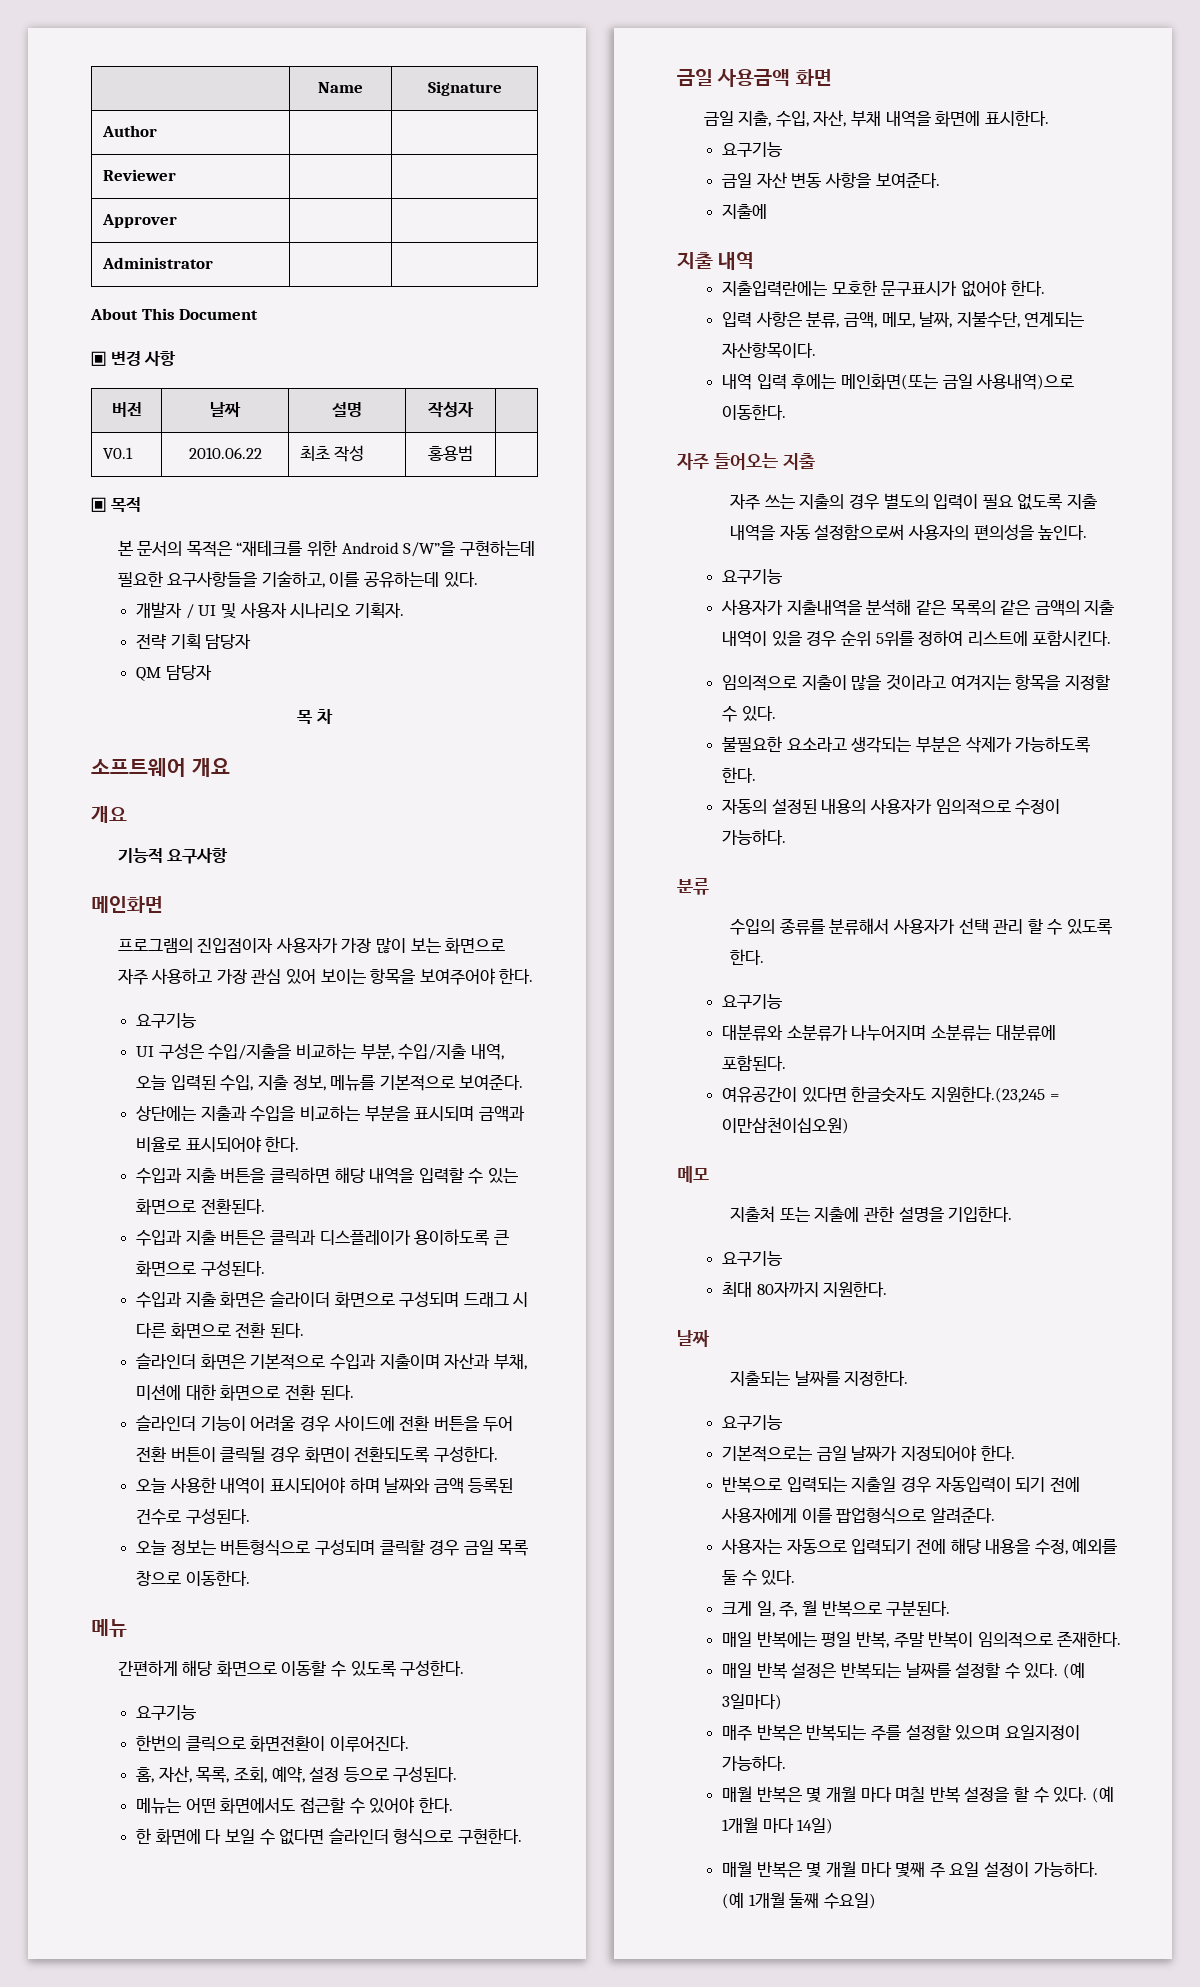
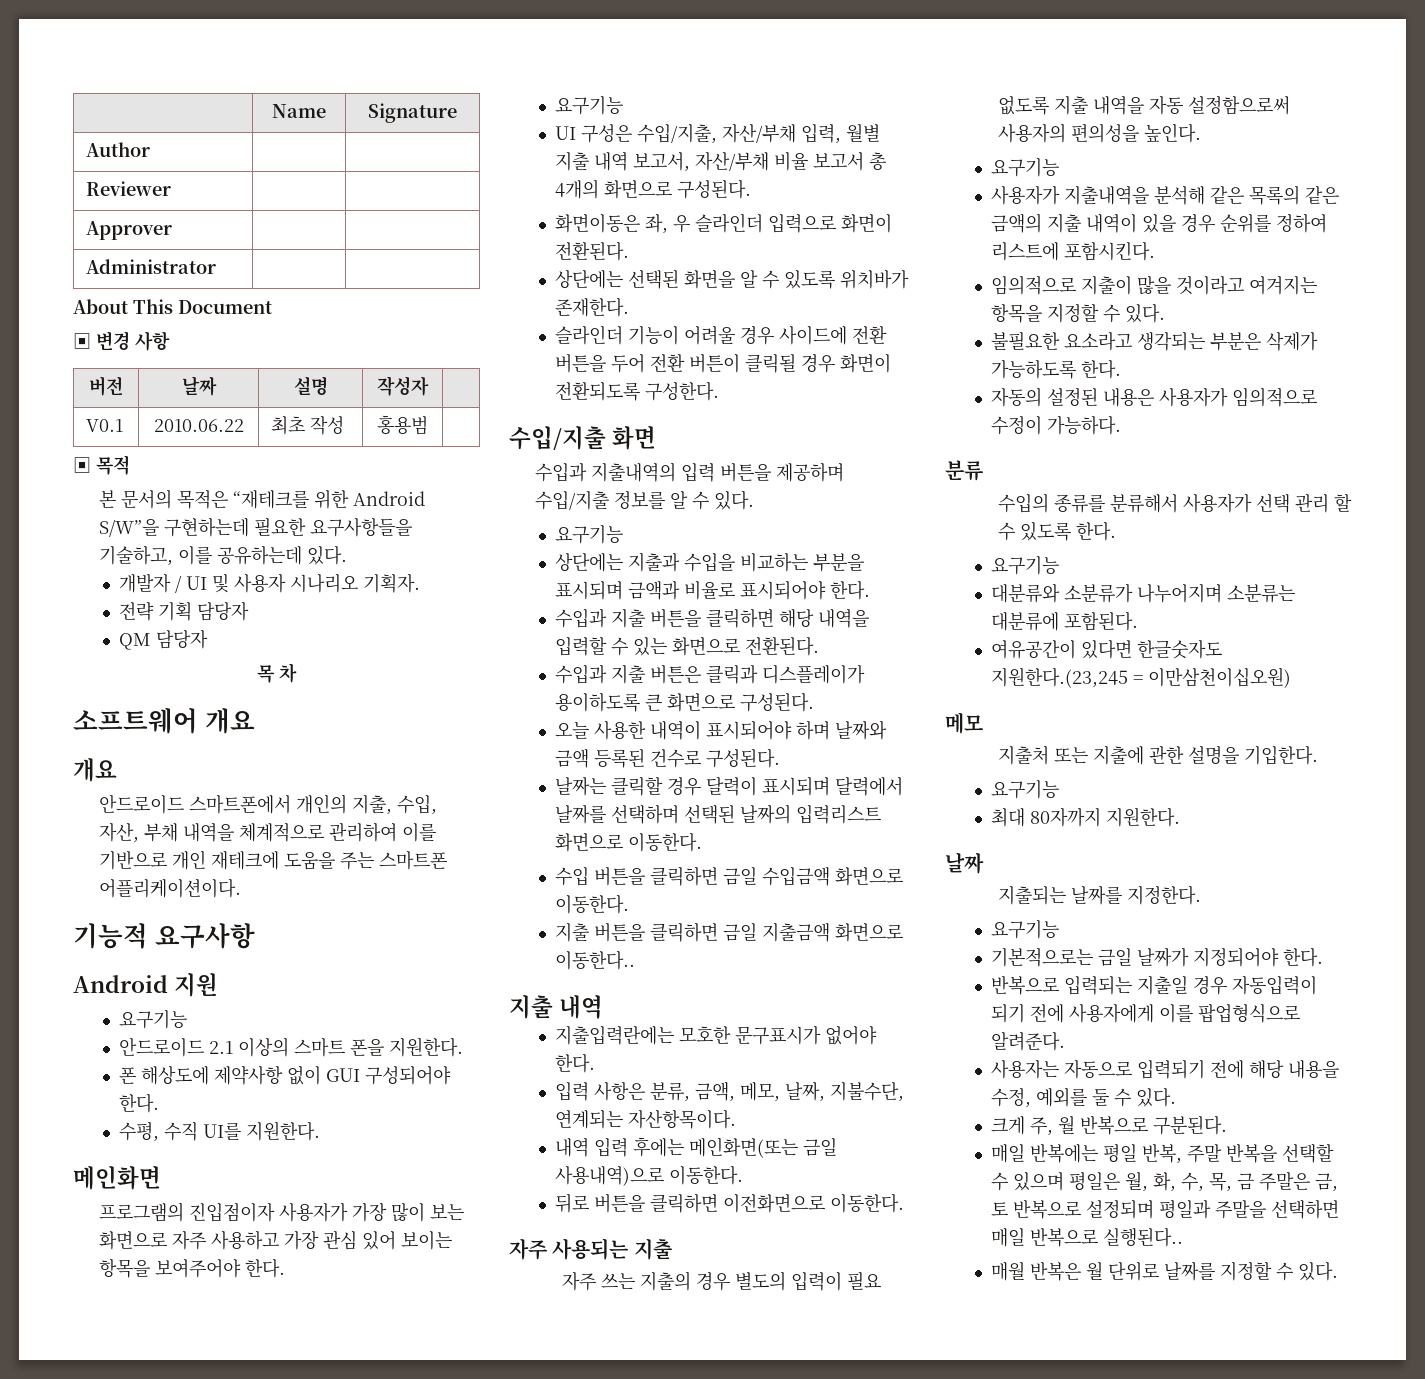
+ 안드로이드 스마트폰에서 개인의 지출, 수입, 자산, 부채 내역을 체계적으로 관리하여 이를 기반으로 개인 재테크에 도움을 주는 스마트폰 어플리케이션이다.
  기능적 요구사항
+ Android 지원
+ 요구기능
+ 안드로이드 2.1 이상의 스마트 폰을 지원한다.
+ 폰 해상도에 제약사항 없이 GUI 구성되어야 한다.
+ 수평, 수직 UI를 지원한다.
- UI 구성은 수입/지출을 비교하는 부분, 수입/지출 내역, 오늘 입력된 수입, 지출 정보, 메뉴를 기본적으로 보여준다.
+ UI 구성은 수입/지출, 자산/부채 입력, 월별 지출 내역 보고서, 자산/부채 비율 보고서 총 4개의 화면으로 구성된다.
+ 화면이동은 좌, 우 슬라인더 입력으로 화면이 전환된다.
+ 상단에는 선택된 화면을 알 수 있도록 위치바가 존재한다.
+ 슬라인더 기능이 어려울 경우 사이드에 전환 버튼을 두어 전환 버튼이 클릭될 경우 화면이 전환되도록 구성한다.
+ 수입/지출 화면
+ 수입과 지출내역의 입력 버튼을 제공하며 수입/지출 정보를 알 수 있다.
+ 요구기능
- 수입과 지출 화면은 슬라이더 화면으로 구성되며 드래그 시 다른 화면으로 전환 된다.
- 슬라인더 화면은 기본적으로 수입과 지출이며 자산과 부채, 미션에 대한 화면으로 전환 된다.
- 슬라인더 기능이 어려울 경우 사이드에 전환 버튼을 두어 전환 버튼이 클릭될 경우 화면이 전환되도록 구성한다.
- 오늘 정보는 버튼형식으로 구성되며 클릭할 경우 금일 목록 창으로 이동한다.
- 메뉴
- 간편하게 해당 화면으로 이동할 수 있도록 구성한다.
- 요구기능
- 한번의 클릭으로 화면전환이 이루어진다.
- 홈, 자산, 목록, 조회, 예약, 설정 등으로 구성된다.
- 메뉴는 어떤 화면에서도 접근할 수 있어야 한다.
- 한 화면에 다 보일 수 없다면 슬라인더 형식으로 구현한다.
- 금일 사용금액 화면
- 금일 지출, 수입, 자산, 부채 내역을 화면에 표시한다.
- 요구기능
- 금일 자산 변동 사항을 보여준다.
- 지출에
+ 날짜는 클릭할 경우 달력이 표시되며 달력에서 날짜를 선택하며 선택된 날짜의 입력리스트 화면으로 이동한다.
+ 수입 버튼을 클릭하면 금일 수입금액 화면으로 이동한다.
+ 지출 버튼을 클릭하면 금일 지출금액 화면으로 이동한다..
- 자주 들어오는 지출
+ 뒤로 버튼을 클릭하면 이전화면으로 이동한다.
+ 자주 사용되는 지출
- 사용자가 지출내역을 분석해 같은 목록의 같은 금액의 지출 내역이 있을 경우 순위 5위를 정하여 리스트에 포함시킨다.
+ 사용자가 지출내역을 분석해 같은 목록의 같은 금액의 지출 내역이 있을 경우 순위를 정하여 리스트에 포함시킨다.
- 자동의 설정된 내용의 사용자가 임의적으로 수정이 가능하다.
+ 자동의 설정된 내용은 사용자가 임의적으로 수정이 가능하다.
- 크게 일, 주, 월 반복으로 구분된다.
+ 크게 주, 월 반복으로 구분된다.
- 매일 반복에는 평일 반복, 주말 반복이 임의적으로 존재한다.
- 매일 반복 설정은 반복되는 날짜를 설정할 수 있다. (예 3일마다)
- 매주 반복은 반복되는 주를 설정할 있으며 요일지정이 가능하다.
- 매월 반복은 몇 개월 마다 며칠 반복 설정을 할 수 있다. (예 1개월 마다 14일)
- 매월 반복은 몇 개월 마다 몇째 주 요일 설정이 가능하다. (예 1개월 둘째 수요일)
+ 매일 반복에는 평일 반복, 주말 반복을 선택할 수 있으며 평일은 월, 화, 수, 목, 금 주말은 금, 토 반복으로 설정되며 평일과 주말을 선택하면 매일 반복으로 실행된다..
+ 매월 반복은 월 단위로 날짜를 지정할 수 있다.

